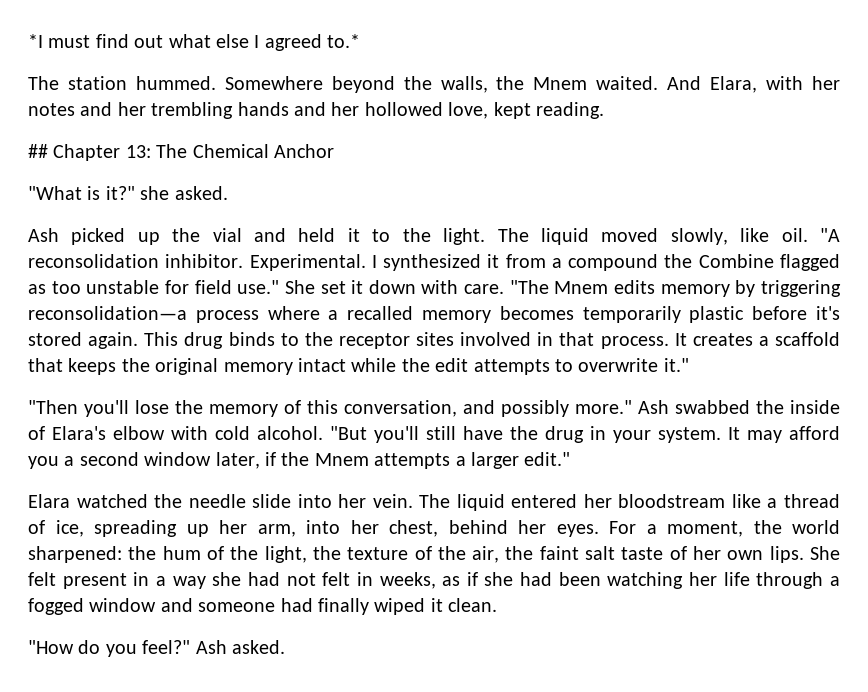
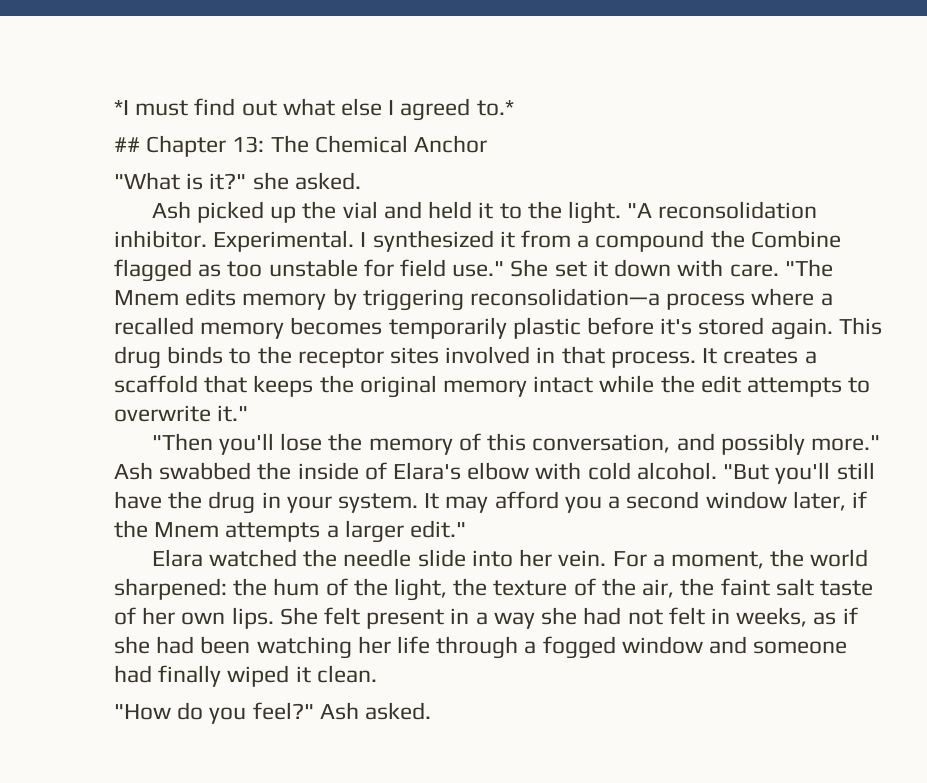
- The station hummed. Somewhere beyond the walls, the Mnem waited. And Elara, with her notes and her trembling hands and her hollowed love, kept reading.
- The liquid moved slowly, like oil.
- The liquid entered her bloodstream like a thread of ice, spreading up her arm, into her chest, behind her eyes.

